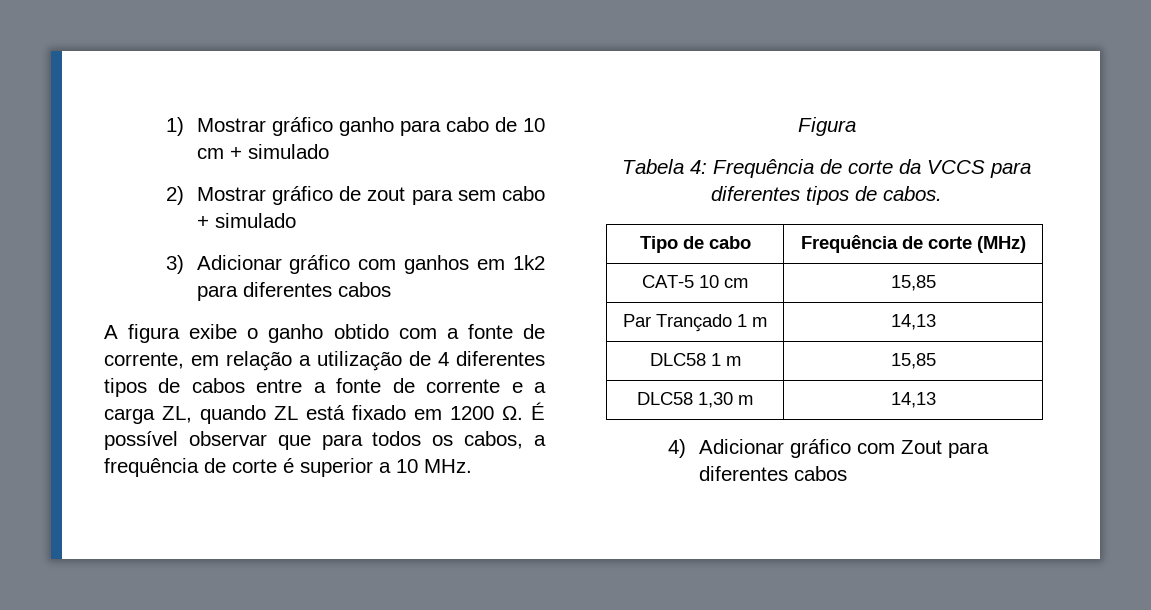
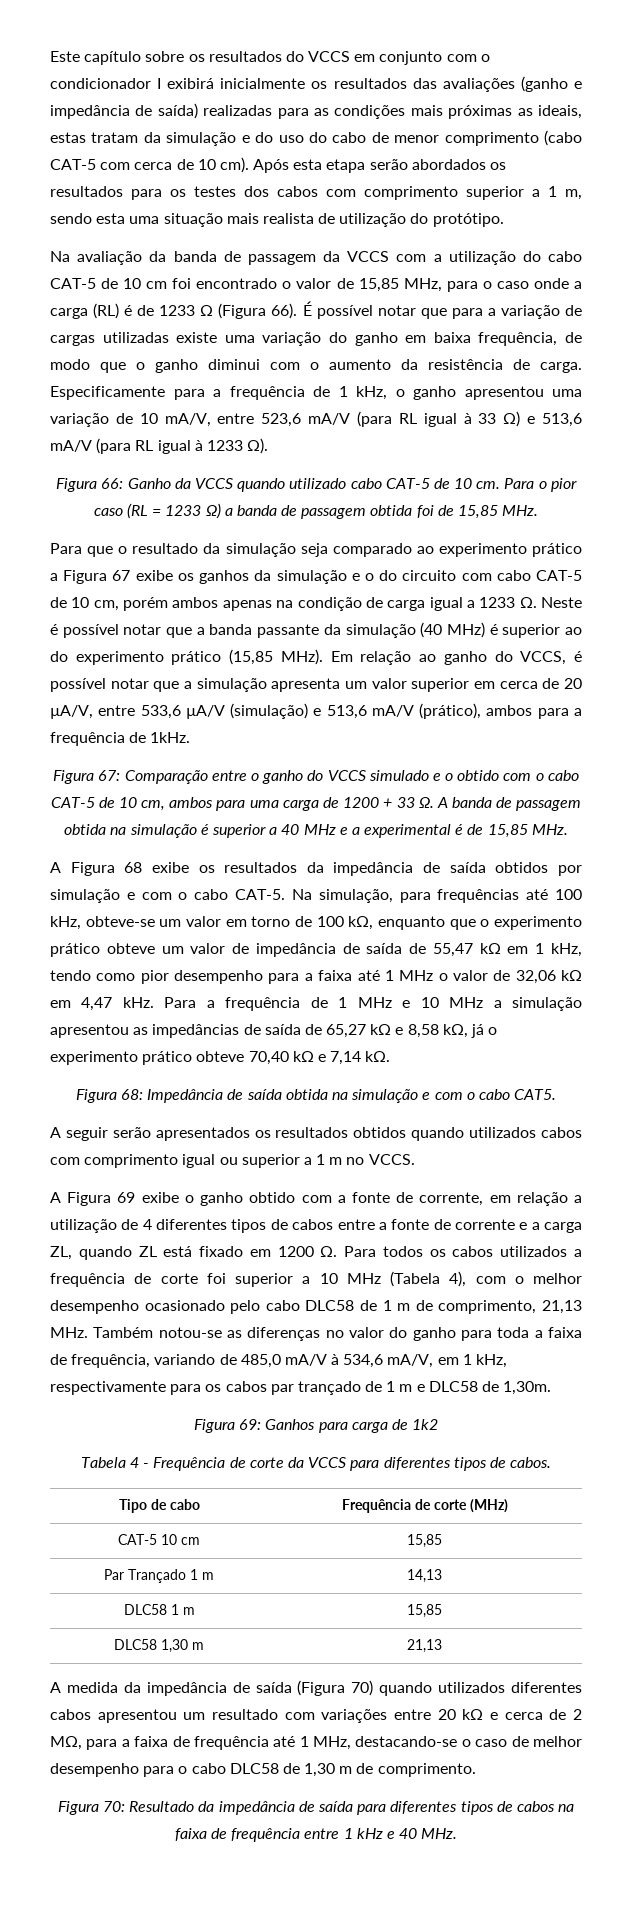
- 1) Mostrar gráfico ganho para cabo de 10 cm + simulado
- 2) Mostrar gráfico de zout para sem cabo + simulado
- 3) Adicionar gráfico com ganhos em 1k2 para diferentes cabos
- A figura exibe o ganho obtido com a fonte de corrente, em relação a utilização de 4 diferentes tipos de cabos entre a fonte de corrente e a carga ZL, quando ZL está fixado em 1200 Ω. É possível observar que para todos os cabos, a frequência de corte é superior a 10 MHz.
- Figura
+ Este capítulo sobre os resultados do VCCS em conjunto com o condicionador I exibirá inicialmente os resultados das avaliações (ganho e impedância de saída) realizadas para as condições mais próximas as ideais, estas tratam da simulação e do uso do cabo de menor comprimento (cabo CAT-5 com cerca de 10 cm). Após esta etapa serão abordados os resultados para os testes dos cabos com comprimento superior a 1 m, sendo esta uma situação mais realista de utilização do protótipo.
+ Na avaliação da banda de passagem da VCCS com a utilização do cabo CAT-5 de 10 cm foi encontrado o valor de 15,85 MHz, para o caso onde a carga (RL) é de 1233 Ω (Figura 66). É possível notar que para a variação de cargas utilizadas existe uma variação do ganho em baixa frequência, de modo que o ganho diminui com o aumento da resistência de carga. Especificamente para a frequência de 1 kHz, o ganho apresentou uma variação de 10 mA/V, entre 523,6 mA/V (para RL igual à 33 Ω) e 513,6 mA/V (para RL igual à 1233 Ω).
+ Figura 66: Ganho da VCCS quando utilizado cabo CAT-5 de 10 cm. Para o pior caso (RL = 1233 Ω) a banda de passagem obtida foi de 15,85 MHz.
+ Para que o resultado da simulação seja comparado ao experimento prático a Figura 67 exibe os ganhos da simulação e o do circuito com cabo CAT-5 de 10 cm, porém ambos apenas na condição de carga igual a 1233 Ω. Neste é possível notar que a banda passante da simulação (40 MHz) é superior ao do experimento prático (15,85 MHz). Em relação ao ganho do VCCS, é possível notar que a simulação apresenta um valor superior em cerca de 20 µA/V, entre 533,6 µA/V (simulação) e 513,6 mA/V (prático), ambos para a frequência de 1kHz.
+ Figura 67: Comparação entre o ganho do VCCS simulado e o obtido com o cabo CAT-5 de 10 cm, ambos para uma carga de 1200 + 33 Ω. A banda de passagem obtida na simulação é superior a 40 MHz e a experimental é de 15,85 MHz.
+ A Figura 68 exibe os resultados da impedância de saída obtidos por simulação e com o cabo CAT-5. Na simulação, para frequências até 100 kHz, obteve-se um valor em torno de 100 kΩ, enquanto que o experimento prático obteve um valor de impedância de saída de 55,47 kΩ em 1 kHz, tendo como pior desempenho para a faixa até 1 MHz o valor de 32,06 kΩ em 4,47 kHz. Para a frequência de 1 MHz e 10 MHz a simulação apresentou as impedâncias de saída de 65,27 kΩ e 8,58 kΩ, já o experimento prático obteve 70,40 kΩ e 7,14 kΩ.
+ Figura 68: Impedância de saída obtida na simulação e com o cabo CAT5.
+ A seguir serão apresentados os resultados obtidos quando utilizados cabos com comprimento igual ou superior a 1 m no VCCS.
+ A Figura 69 exibe o ganho obtido com a fonte de corrente, em relação a utilização de 4 diferentes tipos de cabos entre a fonte de corrente e a carga ZL, quando ZL está fixado em 1200 Ω. Para todos os cabos utilizados a frequência de corte foi superior a 10 MHz (Tabela 4), com o melhor desempenho ocasionado pelo cabo DLC58 de 1 m de comprimento, 21,13 MHz. Também notou-se as diferenças no valor do ganho para toda a faixa de frequência, variando de 485,0 mA/V à 534,6 mA/V, em 1 kHz, respectivamente para os cabos par trançado de 1 m e DLC58 de 1,30m.
+ Figura 69: Ganhos para carga de 1k2
- Tabela 4: Frequência de corte da VCCS para diferentes tipos de cabos.
+ Tabela 4 - Frequência de corte da VCCS para diferentes tipos de cabos.
- DLC58 1,30 m | 14,13
- 4) Adicionar gráfico com Zout para diferentes cabos
+ DLC58 1,30 m | 21,13
+ A medida da impedância de saída (Figura 70) quando utilizados diferentes cabos apresentou um resultado com variações entre 20 kΩ e cerca de 2 MΩ, para a faixa de frequência até 1 MHz, destacando-se o caso de melhor desempenho para o cabo DLC58 de 1,30 m de comprimento.
+ Figura 70: Resultado da impedância de saída para diferentes tipos de cabos na faixa de frequência entre 1 kHz e 40 MHz.

